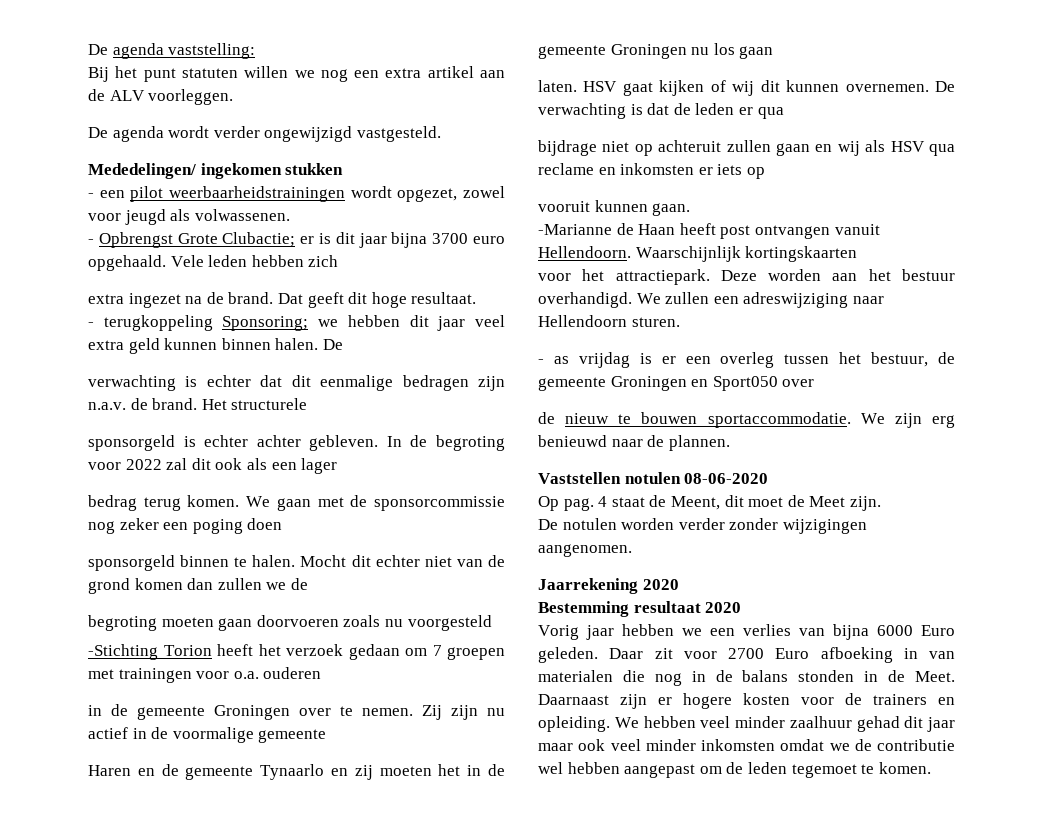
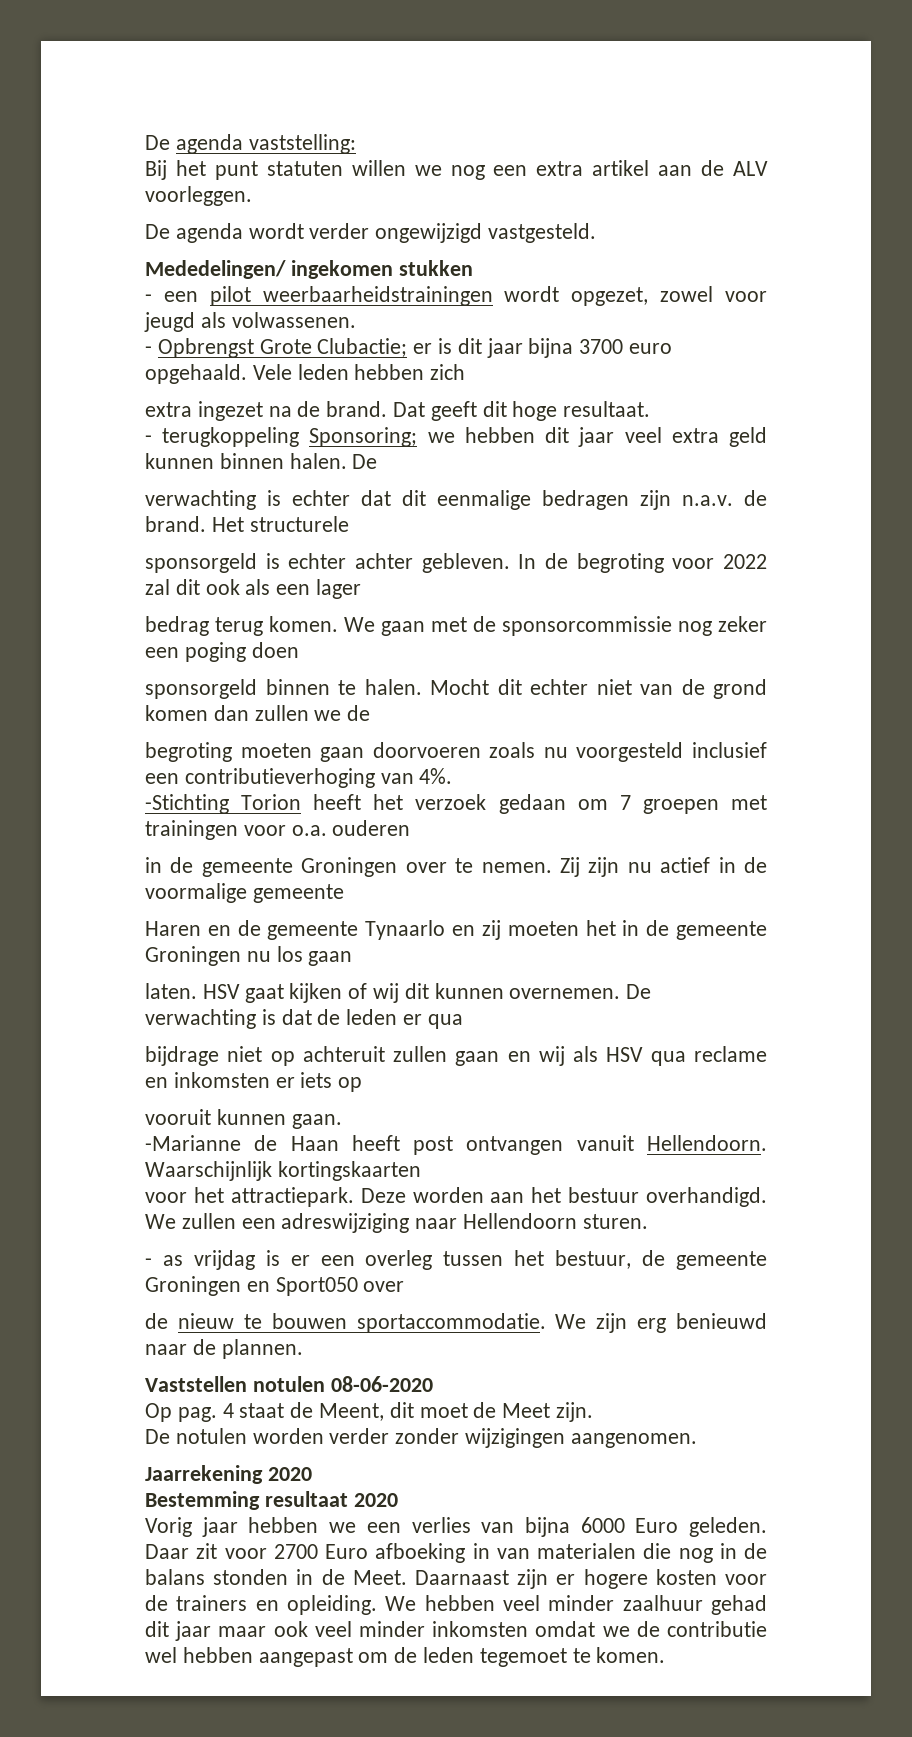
- begroting moeten gaan doorvoeren zoals nu voorgesteld
+ begroting moeten gaan doorvoeren zoals nu voorgesteld inclusief een contributieverhoging van 4%.

